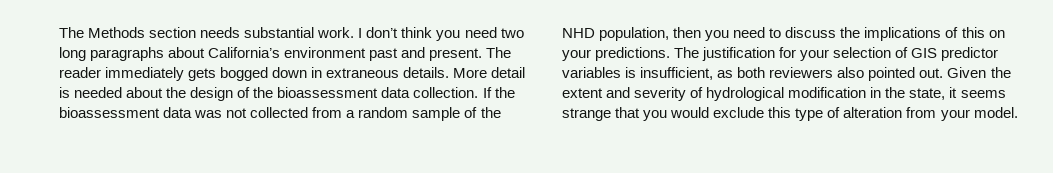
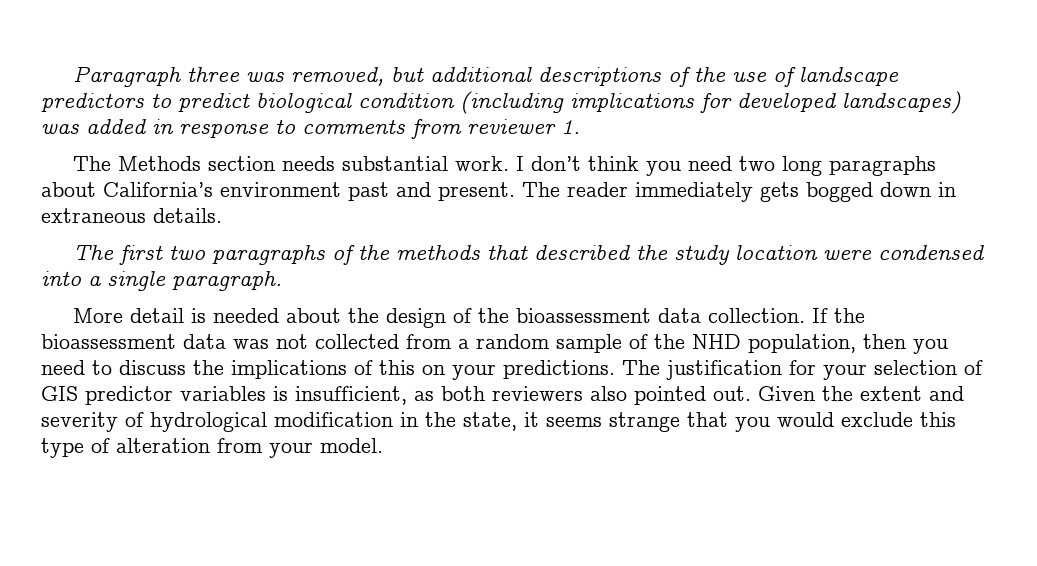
+ Paragraph three was removed, but additional descriptions of the use of landscape predictors to predict biological condition (including implications for developed landscapes) was added in response to comments from reviewer 1.
- The reader immediately gets bogged down in extraneous details. More detail is needed about the design of the bioassessment data collection.
+ The reader immediately gets bogged down in extraneous details.
+ The first two paragraphs of the methods that described the study location were condensed into a single paragraph.
+ More detail is needed about the design of the bioassessment data collection.

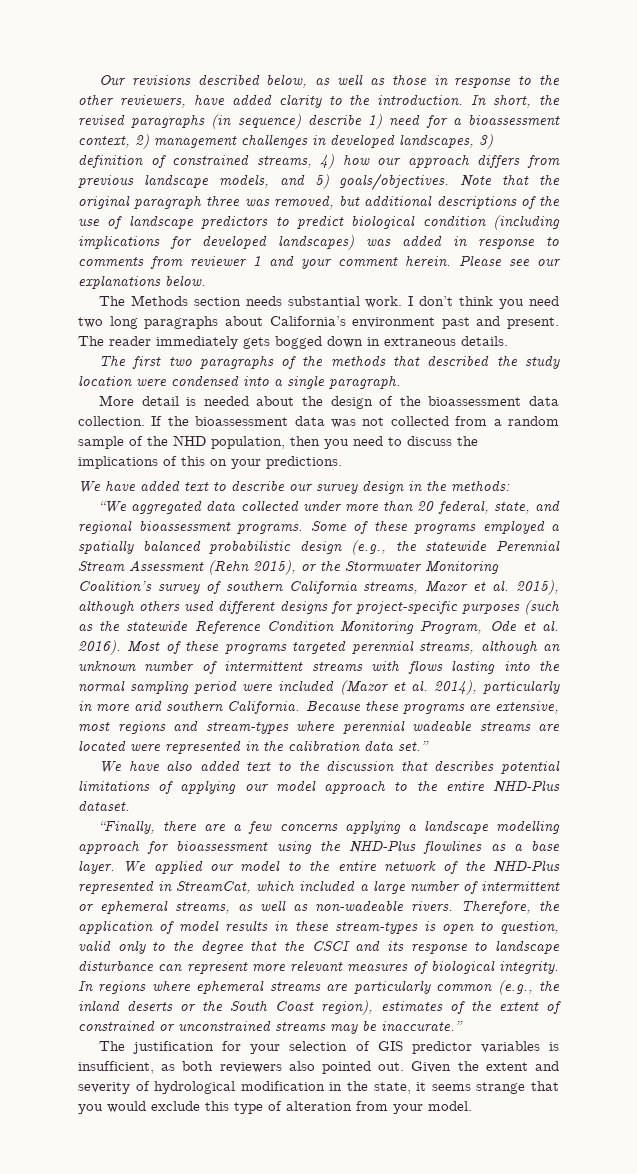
- Paragraph three was removed, but additional descriptions of the use of landscape predictors to predict biological condition (including implications for developed landscapes) was added in response to comments from reviewer 1.
+ Our revisions described below, as well as those in response to the other reviewers, have added clarity to the introduction. In short, the revised paragraphs (in sequence) describe 1) need for a bioassessment context, 2) management challenges in developed landscapes, 3) definition of constrained streams, 4) how our approach differs from previous landscape models, and 5) goals/objectives. Note that the original paragraph three was removed, but additional descriptions of the use of landscape predictors to predict biological condition (including implications for developed landscapes) was added in response to comments from reviewer 1 and your comment herein. Please see our explanations below.
- If the bioassessment data was not collected from a random sample of the NHD population, then you need to discuss the implications of this on your predictions. The justification for your selection of GIS predictor variables is insufficient, as both reviewers also pointed out.
+ If the bioassessment data was not collected from a random sample of the NHD population, then you need to discuss the implications of this on your predictions.
+ We have added text to describe our survey design in the methods:
+ “We aggregated data collected under more than 20 federal, state, and regional bioassessment programs. Some of these programs employed a spatially balanced probabilistic design (e.g., the statewide Perennial Stream Assessment (Rehn 2015), or the Stormwater Monitoring Coalition’s survey of southern California streams, Mazor et al. 2015), although others used different designs for project-specific purposes (such as the statewide Reference Condition Monitoring Program, Ode et al. 2016). Most of these programs targeted perennial streams, although an unknown number of intermittent streams with flows lasting into the normal sampling period were included (Mazor et al. 2014), particularly in more arid southern California. Because these programs are extensive, most regions and stream-types where perennial wadeable streams are located were represented in the calibration data set.”
+ We have also added text to the discussion that describes potential limitations of applying our model approach to the entire NHD-Plus dataset.
+ “Finally, there are a few concerns applying a landscape modelling approach for bioassessment using the NHD-Plus flowlines as a base layer. We applied our model to the entire network of the NHD-Plus represented in StreamCat, which included a large number of intermittent or ephemeral streams, as well as non-wadeable rivers. Therefore, the application of model results in these stream-types is open to question, valid only to the degree that the CSCI and its response to landscape disturbance can represent more relevant measures of biological integrity. In regions where ephemeral streams are particularly common (e.g., the inland deserts or the South Coast region), estimates of the extent of constrained or unconstrained streams may be inaccurate.”
+ The justification for your selection of GIS predictor variables is insufficient, as both reviewers also pointed out.

